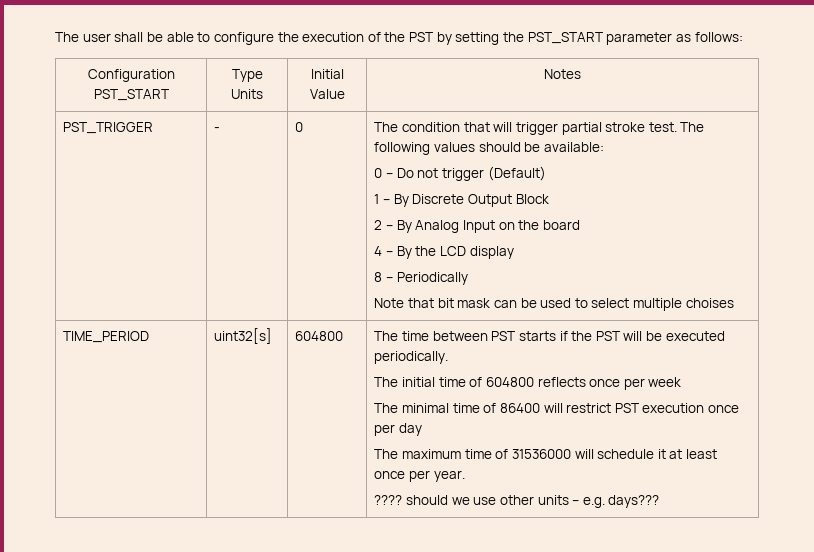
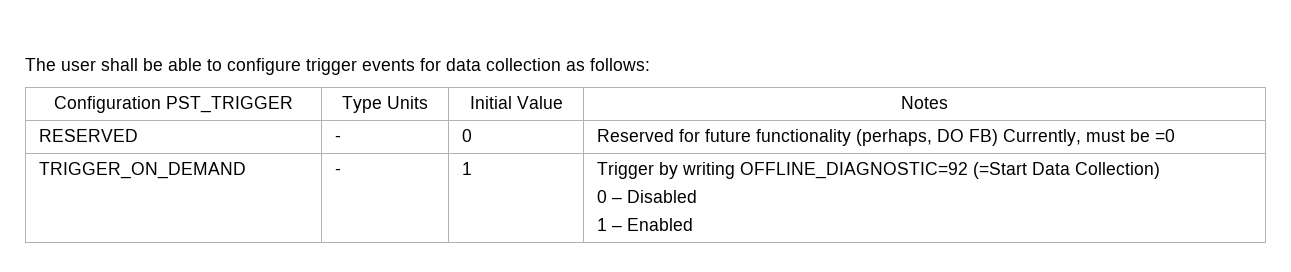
- The user shall be able to configure the execution of the PST by setting the PST_START parameter as follows:
+ The user shall be able to configure trigger events for data collection as follows:
- Configuration PST_START | Type Units | Initial Value | Notes
+ Configuration PST_TRIGGER | Type Units | Initial Value | Notes
- PST_TRIGGER
+ RESERVED
- The condition that will trigger partial stroke test. The following values should be available:
- 0 – Do not trigger (Default)
- 1 – By Discrete Output Block
- 2 – By Analog Input on the board
- 4 – By the LCD display
- 8 – Periodically
- Note that bit mask can be used to select multiple choises
- TIME_PERIOD | uint32[s] | 604800 | The time between PST starts if the PST will be executed periodically.
- The initial time of 604800 reflects once per week
- The minimal time of 86400 will restrict PST execution once per day
- The maximum time of 31536000 will schedule it at least once per year.
- ???? should we use other units – e.g. days???
+ Reserved for future functionality (perhaps, DO FB) Currently, must be =0
+ TRIGGER_ON_DEMAND | - | 1 | Trigger by writing OFFLINE_DIAGNOSTIC=92 (=Start Data Collection)
+ 0 – Disabled
+ 1 – Enabled

